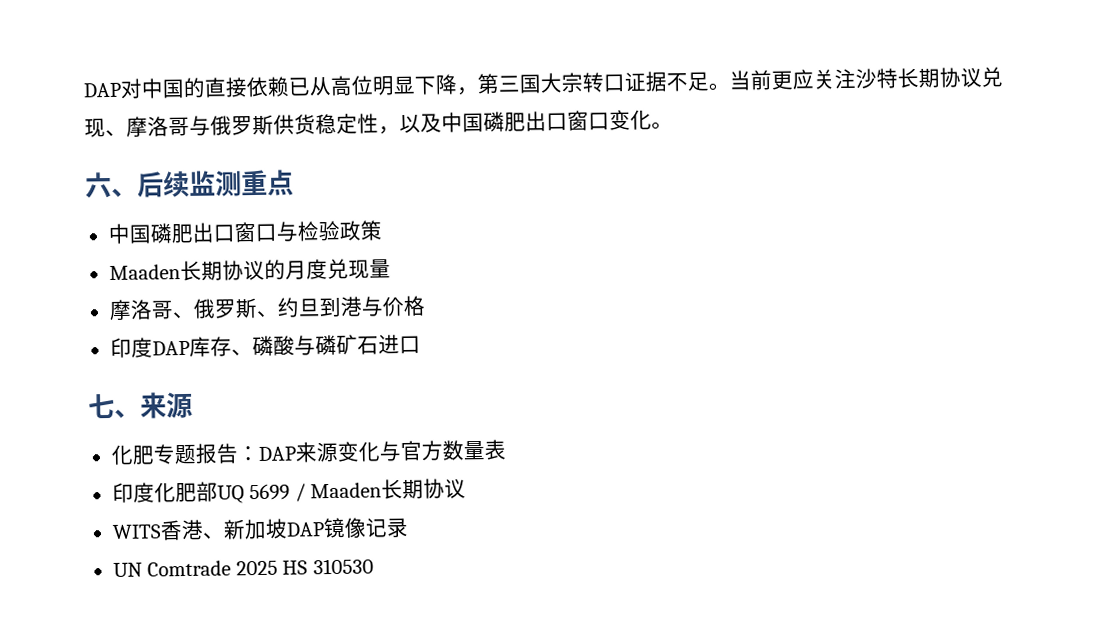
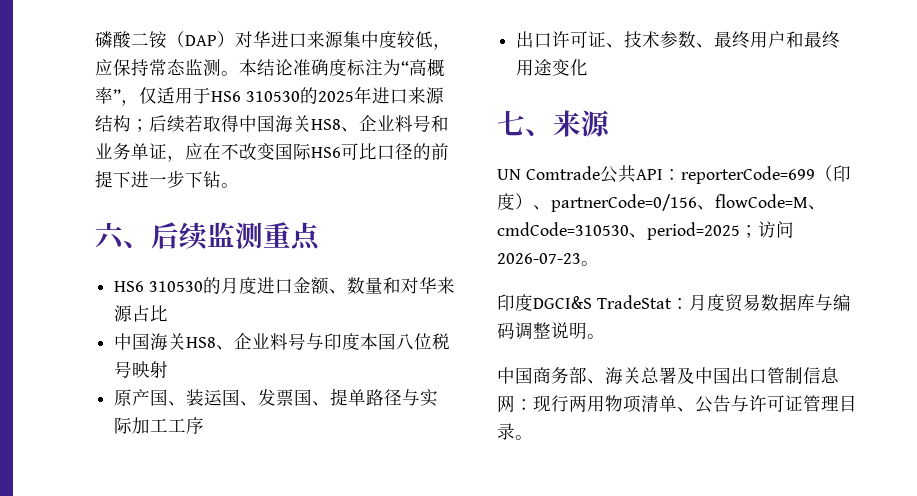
- DAP对中国的直接依赖已从高位明显下降，第三国大宗转口证据不足。当前更应关注沙特长期协议兑现、摩洛哥与俄罗斯供货稳定性，以及中国磷肥出口窗口变化。
+ 磷酸二铵（DAP）对华进口来源集中度较低，应保持常态监测。本结论准确度标注为“高概率”，仅适用于HS6 310530的2025年进口来源结构；后续若取得中国海关HS8、企业料号和业务单证，应在不改变国际HS6可比口径的前提下进一步下钻。
- 中国磷肥出口窗口与检验政策
- Maaden长期协议的月度兑现量
- 摩洛哥、俄罗斯、约旦到港与价格
- 印度DAP库存、磷酸与磷矿石进口
+ HS6 310530的月度进口金额、数量和对华来源占比
+ 中国海关HS8、企业料号与印度本国八位税号映射
+ 原产国、装运国、发票国、提单路径与实际加工工序
+ 出口许可证、技术参数、最终用户和最终用途变化
  七、来源
- 化肥专题报告：DAP来源变化与官方数量表
- 印度化肥部UQ 5699 / Maaden长期协议
- WITS香港、新加坡DAP镜像记录
- UN Comtrade 2025 HS 310530
+ UN Comtrade公共API：reporterCode=699（印度）、partnerCode=0/156、flowCode=M、cmdCode=310530、period=2025；访问2026-07-23。
+ 印度DGCI&S TradeStat：月度贸易数据库与编码调整说明。
+ 中国商务部、海关总署及中国出口管制信息网：现行两用物项清单、公告与许可证管理目录。

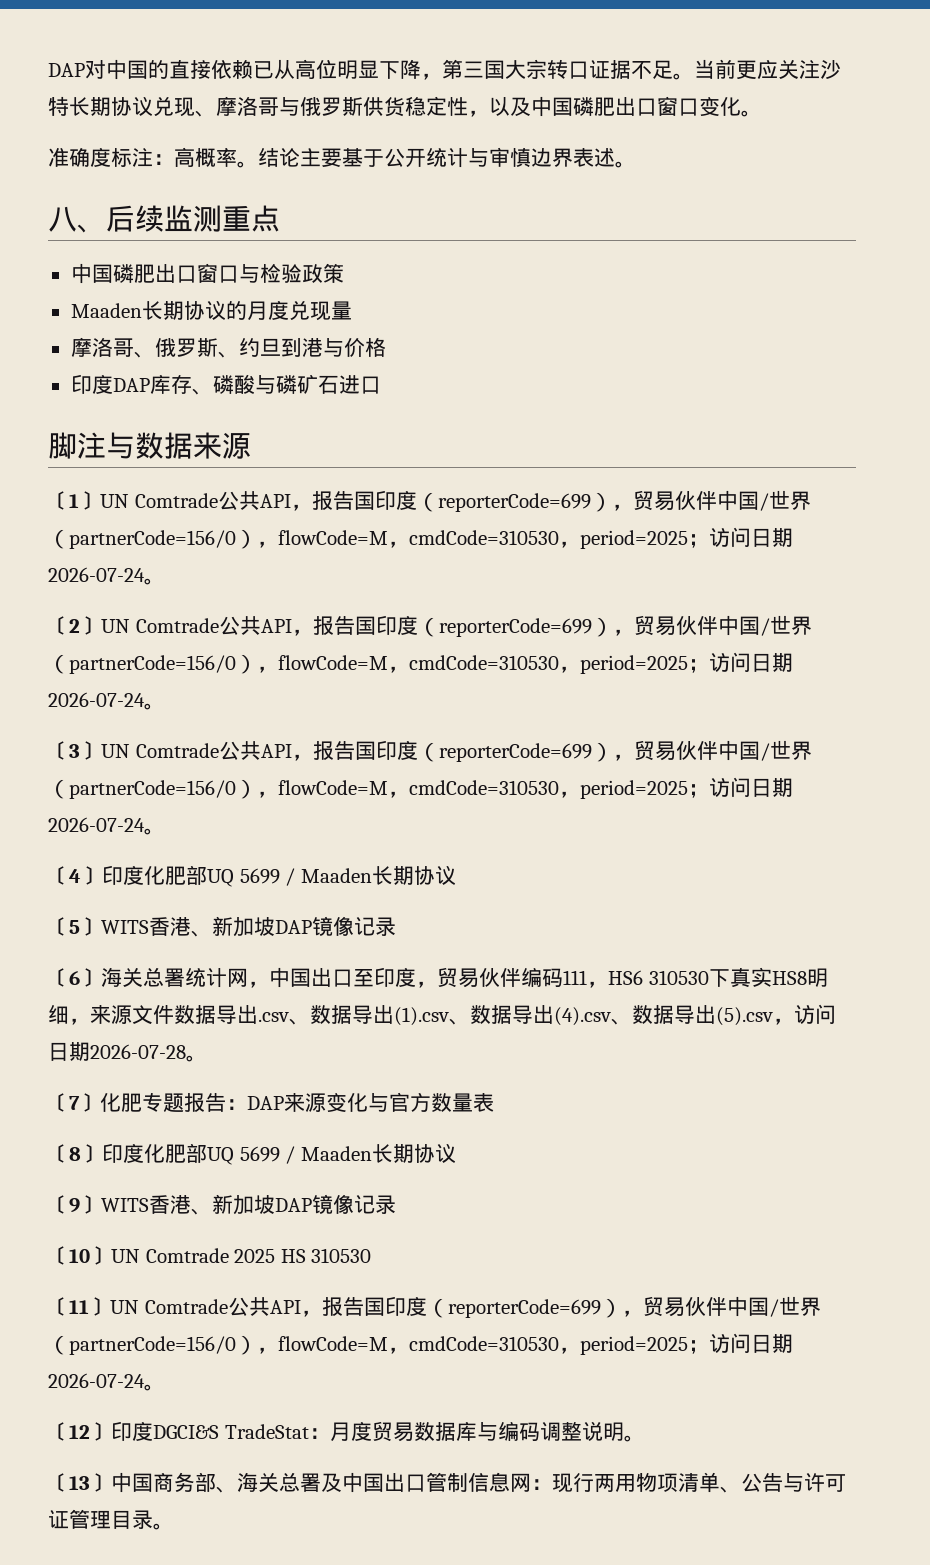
- 磷酸二铵（DAP）对华进口来源集中度较低，应保持常态监测。本结论准确度标注为“高概率”，仅适用于HS6 310530的2025年进口来源结构；后续若取得中国海关HS8、企业料号和业务单证，应在不改变国际HS6可比口径的前提下进一步下钻。
- 六、后续监测重点
+ DAP对中国的直接依赖已从高位明显下降，第三国大宗转口证据不足。当前更应关注沙特长期协议兑现、摩洛哥与俄罗斯供货稳定性，以及中国磷肥出口窗口变化。
+ 准确度标注：高概率。结论主要基于公开统计与审慎边界表述。
+ 八、后续监测重点
- HS6 310530的月度进口金额、数量和对华来源占比
- 中国海关HS8、企业料号与印度本国八位税号映射
- 原产国、装运国、发票国、提单路径与实际加工工序
- 出口许可证、技术参数、最终用户和最终用途变化
- 七、来源
+ 中国磷肥出口窗口与检验政策
+ Maaden长期协议的月度兑现量
+ 摩洛哥、俄罗斯、约旦到港与价格
+ 印度DAP库存、磷酸与磷矿石进口
+ 脚注与数据来源
- UN Comtrade公共API：reporterCode=699（印度）、partnerCode=0/156、flowCode=M、cmdCode=310530、period=2025；访问2026-07-23。
- 印度DGCI&S TradeStat：月度贸易数据库与编码调整说明。
+ 〔1〕UN Comtrade公共API，报告国印度（reporterCode=699），贸易伙伴中国/世界（partnerCode=156/0），flowCode=M，cmdCode=310530，period=2025；访问日期2026-07-24。
+ 〔2〕UN Comtrade公共API，报告国印度（reporterCode=699），贸易伙伴中国/世界（partnerCode=156/0），flowCode=M，cmdCode=310530，period=2025；访问日期2026-07-24。
+ 〔3〕UN Comtrade公共API，报告国印度（reporterCode=699），贸易伙伴中国/世界（partnerCode=156/0），flowCode=M，cmdCode=310530，period=2025；访问日期2026-07-24。
+ 〔4〕印度化肥部UQ 5699 / Maaden长期协议
+ 〔5〕WITS香港、新加坡DAP镜像记录
+ 〔6〕海关总署统计网，中国出口至印度，贸易伙伴编码111，HS6 310530下真实HS8明细，来源文件数据导出.csv、数据导出(1).csv、数据导出(4).csv、数据导出(5).csv，访问日期2026-07-28。
+ 〔7〕化肥专题报告：DAP来源变化与官方数量表
+ 〔8〕印度化肥部UQ 5699 / Maaden长期协议
+ 〔9〕WITS香港、新加坡DAP镜像记录
+ 〔10〕UN Comtrade 2025 HS 310530
+ 〔11〕UN Comtrade公共API，报告国印度（reporterCode=699），贸易伙伴中国/世界（partnerCode=156/0），flowCode=M，cmdCode=310530，period=2025；访问日期2026-07-24。
+ 〔12〕印度DGCI&S TradeStat：月度贸易数据库与编码调整说明。
- 中国商务部、海关总署及中国出口管制信息网：现行两用物项清单、公告与许可证管理目录。
+ 〔13〕中国商务部、海关总署及中国出口管制信息网：现行两用物项清单、公告与许可证管理目录。

